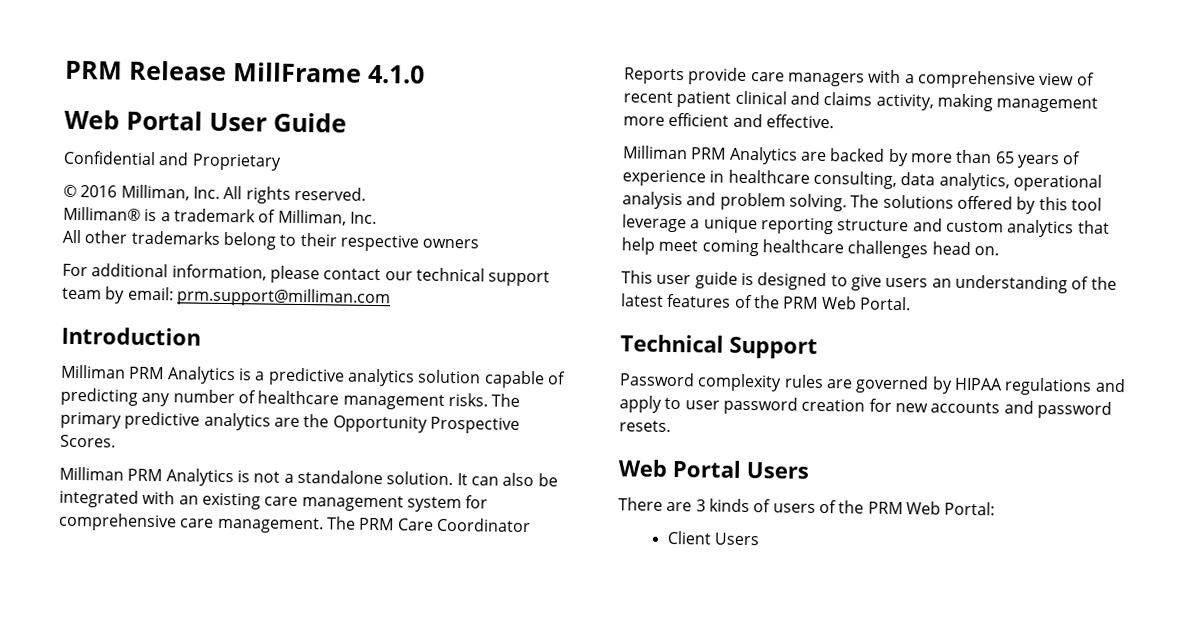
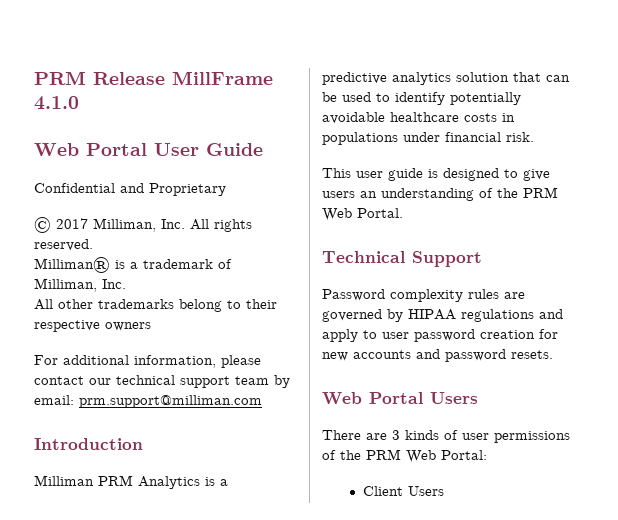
- © 2016 Milliman, Inc. All rights reserved.
+ © 2017 Milliman, Inc. All rights reserved.
- Milliman PRM Analytics is a predictive analytics solution capable of predicting any number of healthcare management risks. The primary predictive analytics are the Opportunity Prospective Scores.
- Milliman PRM Analytics is not a standalone solution. It can also be integrated with an existing care management system for comprehensive care management. The PRM Care Coordinator Reports provide care managers with a comprehensive view of recent patient clinical and claims activity, making management more efficient and effective.
- Milliman PRM Analytics are backed by more than 65 years of experience in healthcare consulting, data analytics, operational analysis and problem solving. The solutions offered by this tool leverage a unique reporting structure and custom analytics that help meet coming healthcare challenges head on.
+ Milliman PRM Analytics is a predictive analytics solution that can be used to identify potentially avoidable healthcare costs in populations under financial risk.
- This user guide is designed to give users an understanding of the latest features of the PRM Web Portal.
+ This user guide is designed to give users an understanding of the PRM Web Portal.
- There are 3 kinds of users of the PRM Web Portal:
+ There are 3 kinds of user permissions of the PRM Web Portal:

